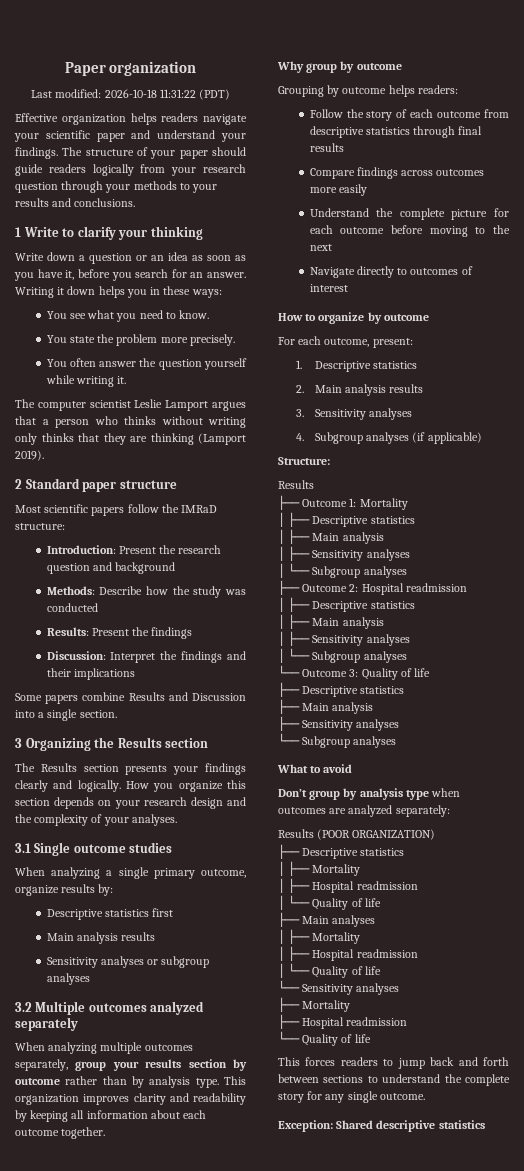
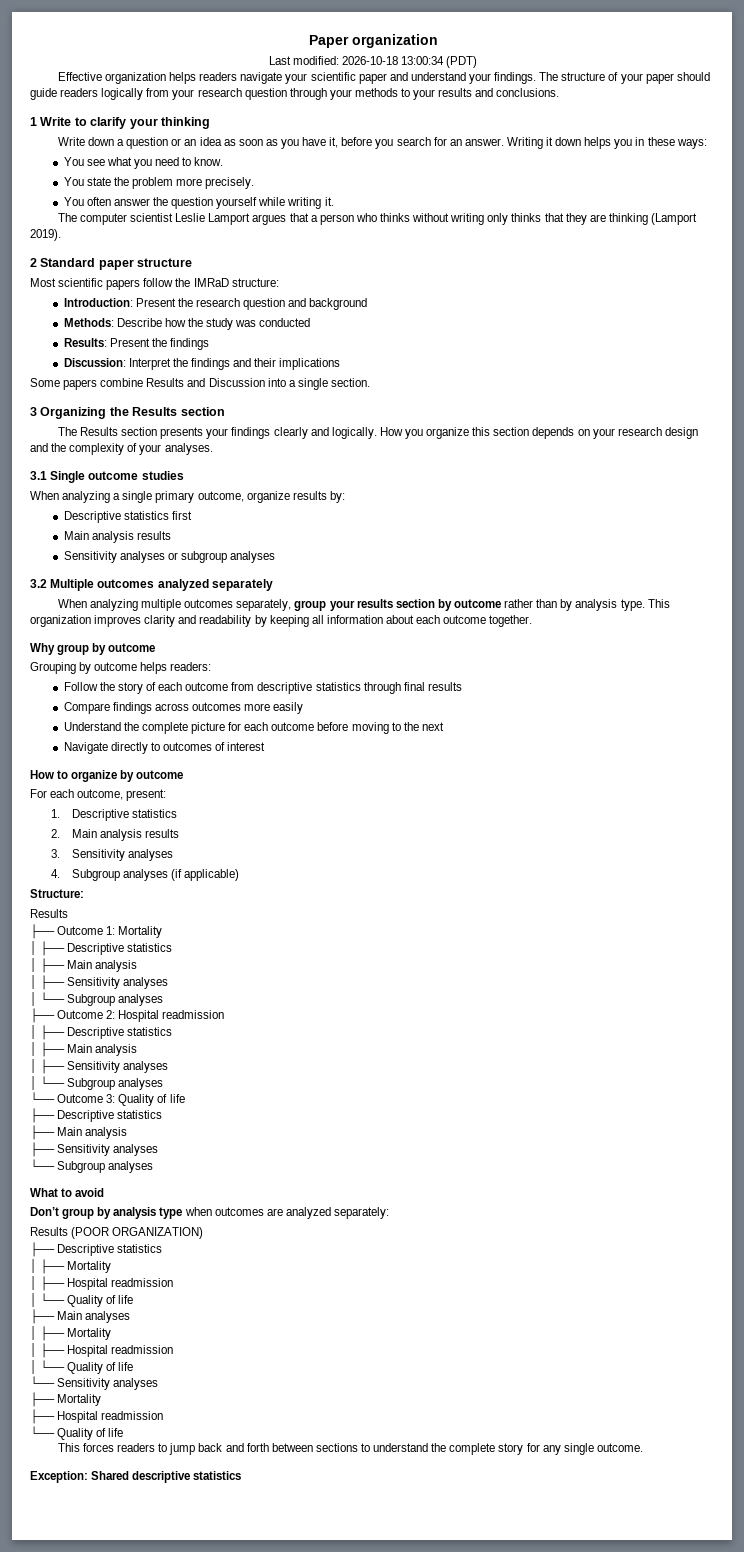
- Last modified: 2026-10-18 11:31:22 (PDT)
+ Last modified: 2026-10-18 13:00:34 (PDT)

